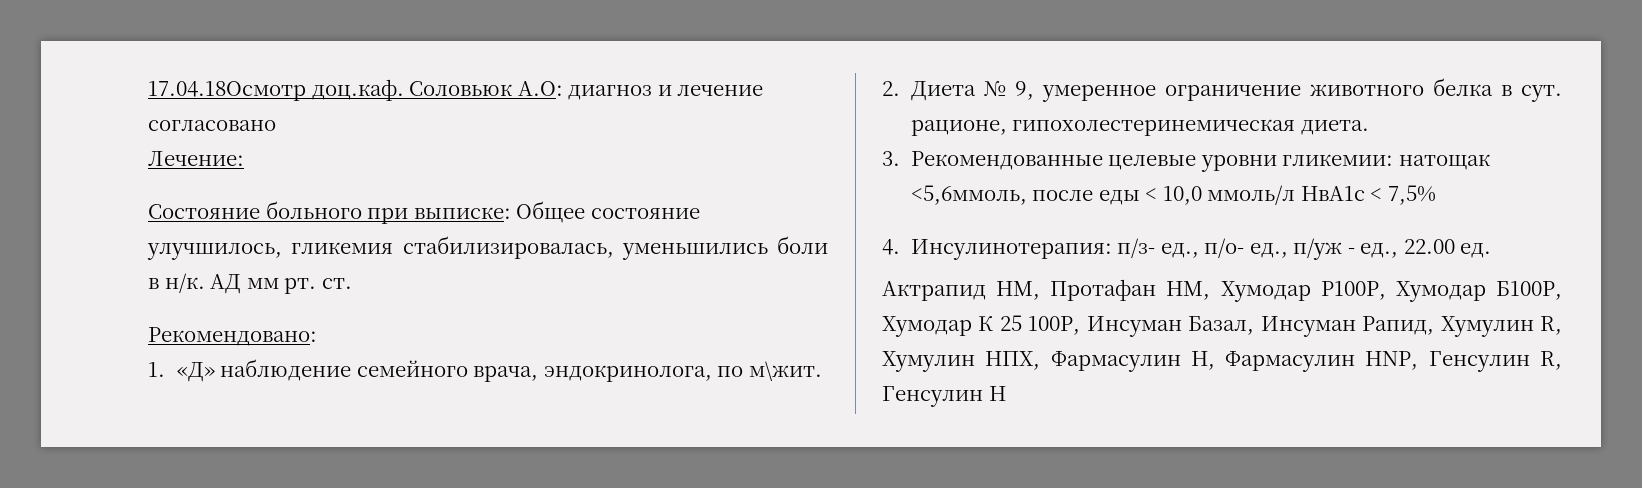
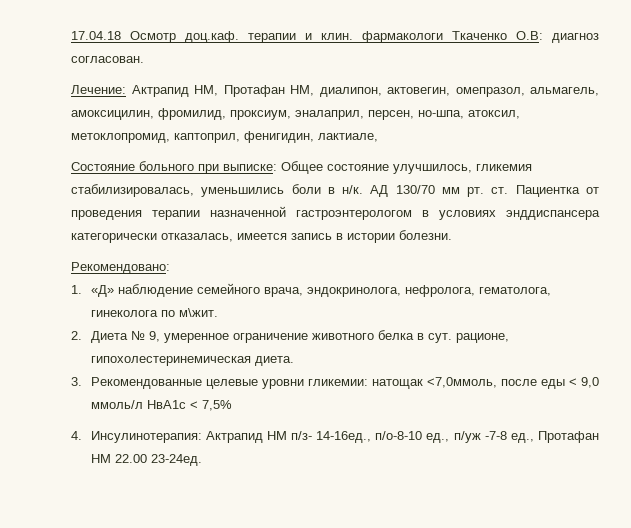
- 17.04.18Осмотр доц.каф. Соловьюк А.О: диагноз и лечение согласовано
- Лечение:
+ 17.04.18 Осмотр доц.каф. терапии и клин. фармакологи Ткаченко О.В: диагноз согласован.
+ Лечение: Актрапид НМ, Протафан НМ, диалипон, актовегин, омепразол, альмагель, амоксицилин, фромилид, проксиум, эналаприл, персен, но-шпа, атоксил, метоклопромид, каптоприл, фенигидин, лактиале,
- АД мм рт. ст.
+ АД 130/70 мм рт. ст. Пациентка от проведения терапии назначенной гастроэнтерологом в условиях энддиспансера категорически отказалась, имеется запись в истории болезни.
- 1. «Д» наблюдение семейного врача, эндокринолога, по м\жит.
+ 1. «Д» наблюдение семейного врача, эндокринолога, нефролога, гематолога, гинеколога по м\жит.
- 3. Рекомендованные целевые уровни гликемии: натощак <5,6ммоль, после еды < 10,0 ммоль/л НвА1с < 7,5%
+ 3. Рекомендованные целевые уровни гликемии: натощак <7,0ммоль, после еды < 9,0 ммоль/л НвА1с < 7,5%
- 4. Инсулинотерапия: п/з- ед., п/о- ед., п/уж - ед., 22.00 ед.
- Актрапид НМ, Протафан НМ, Хумодар Р100Р, Хумодар Б100Р, Хумодар К 25 100Р, Инсуман Базал, Инсуман Рапид, Хумулин R, Хумулин НПХ, Фармасулин Н, Фармасулин НNР, Генсулин R, Генсулин Н
+ 4. Инсулинотерапия: Актрапид НМ п/з- 14-16ед., п/о-8-10 ед., п/уж -7-8 ед., Протафан НМ 22.00 23-24ед.

